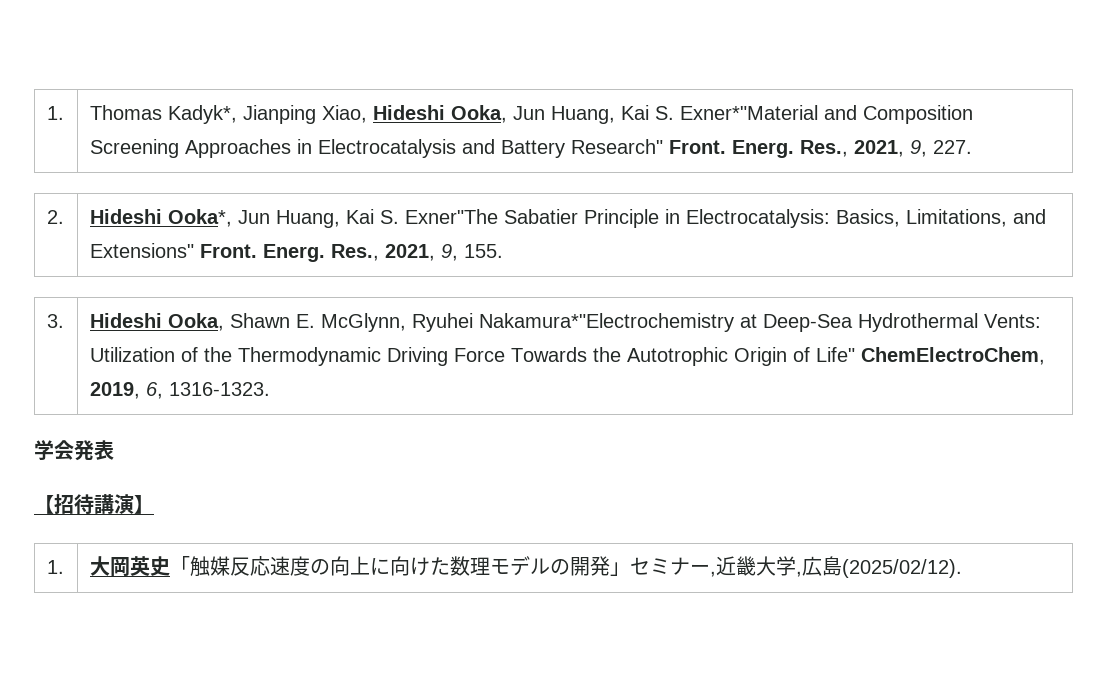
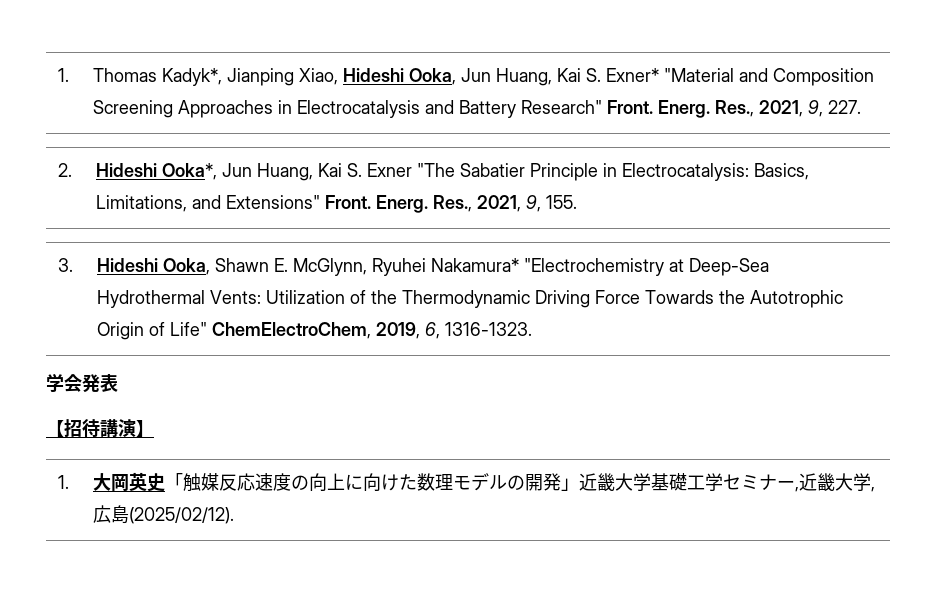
- 1. | Thomas Kadyk*, Jianping Xiao, Hideshi Ooka, Jun Huang, Kai S. Exner*"Material and Composition Screening Approaches in Electrocatalysis and Battery Research" Front. Energ. Res., 2021, 9, 227.
+ 1. | Thomas Kadyk*, Jianping Xiao, Hideshi Ooka, Jun Huang, Kai S. Exner* "Material and Composition Screening Approaches in Electrocatalysis and Battery Research" Front. Energ. Res., 2021, 9, 227.
- 2. | Hideshi Ooka*, Jun Huang, Kai S. Exner"The Sabatier Principle in Electrocatalysis: Basics, Limitations, and Extensions" Front. Energ. Res., 2021, 9, 155.
+ 2. | Hideshi Ooka*, Jun Huang, Kai S. Exner "The Sabatier Principle in Electrocatalysis: Basics, Limitations, and Extensions" Front. Energ. Res., 2021, 9, 155.
- 3. | Hideshi Ooka, Shawn E. McGlynn, Ryuhei Nakamura*"Electrochemistry at Deep-Sea Hydrothermal Vents: Utilization of the Thermodynamic Driving Force Towards the Autotrophic Origin of Life" ChemElectroChem, 2019, 6, 1316-1323.
+ 3. | Hideshi Ooka, Shawn E. McGlynn, Ryuhei Nakamura* "Electrochemistry at Deep-Sea Hydrothermal Vents: Utilization of the Thermodynamic Driving Force Towards the Autotrophic Origin of Life" ChemElectroChem, 2019, 6, 1316-1323.
- 1. | 大岡英史「触媒反応速度の向上に向けた数理モデルの開発」セミナー,近畿大学,広島(2025/02/12).
+ 1. | 大岡英史「触媒反応速度の向上に向けた数理モデルの開発」近畿大学基礎工学セミナー,近畿大学,広島(2025/02/12).

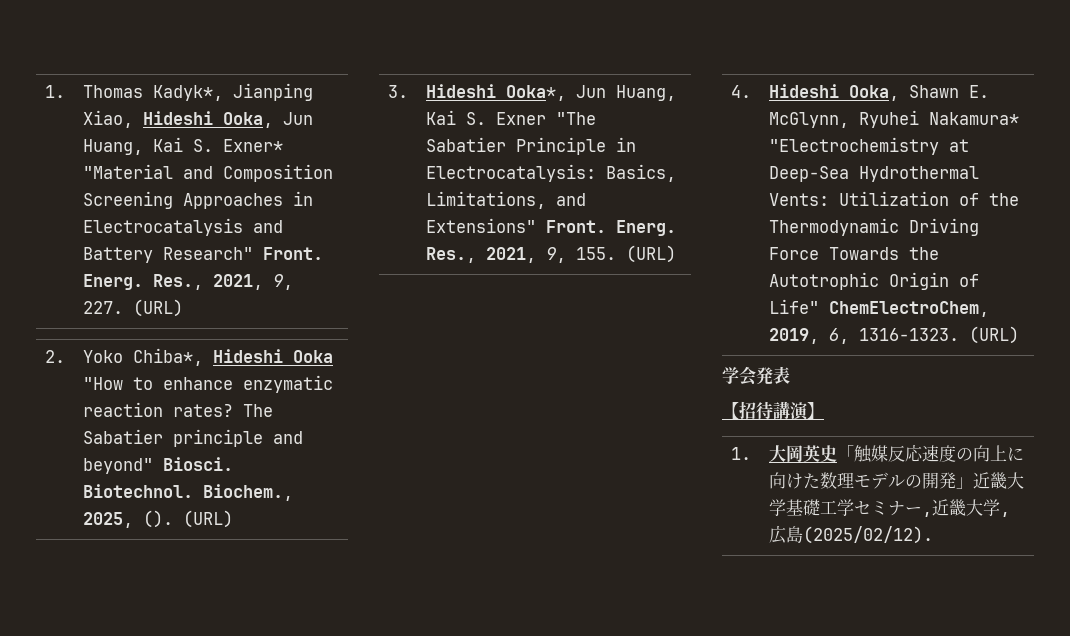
- 1. | Thomas Kadyk*, Jianping Xiao, Hideshi Ooka, Jun Huang, Kai S. Exner* "Material and Composition Screening Approaches in Electrocatalysis and Battery Research" Front. Energ. Res., 2021, 9, 227.
+ 1. | Thomas Kadyk*, Jianping Xiao, Hideshi Ooka, Jun Huang, Kai S. Exner* "Material and Composition Screening Approaches in Electrocatalysis and Battery Research" Front. Energ. Res., 2021, 9, 227. (URL)
- 2. | Hideshi Ooka*, Jun Huang, Kai S. Exner "The Sabatier Principle in Electrocatalysis: Basics, Limitations, and Extensions" Front. Energ. Res., 2021, 9, 155.
- 3. | Hideshi Ooka, Shawn E. McGlynn, Ryuhei Nakamura* "Electrochemistry at Deep-Sea Hydrothermal Vents: Utilization of the Thermodynamic Driving Force Towards the Autotrophic Origin of Life" ChemElectroChem, 2019, 6, 1316-1323.
+ 2. | Yoko Chiba*, Hideshi Ooka "How to enhance enzymatic reaction rates? The Sabatier principle and beyond" Biosci. Biotechnol. Biochem., 2025, (). (URL)
+ 3. | Hideshi Ooka*, Jun Huang, Kai S. Exner "The Sabatier Principle in Electrocatalysis: Basics, Limitations, and Extensions" Front. Energ. Res., 2021, 9, 155. (URL)
+ 4. | Hideshi Ooka, Shawn E. McGlynn, Ryuhei Nakamura* "Electrochemistry at Deep-Sea Hydrothermal Vents: Utilization of the Thermodynamic Driving Force Towards the Autotrophic Origin of Life" ChemElectroChem, 2019, 6, 1316-1323. (URL)

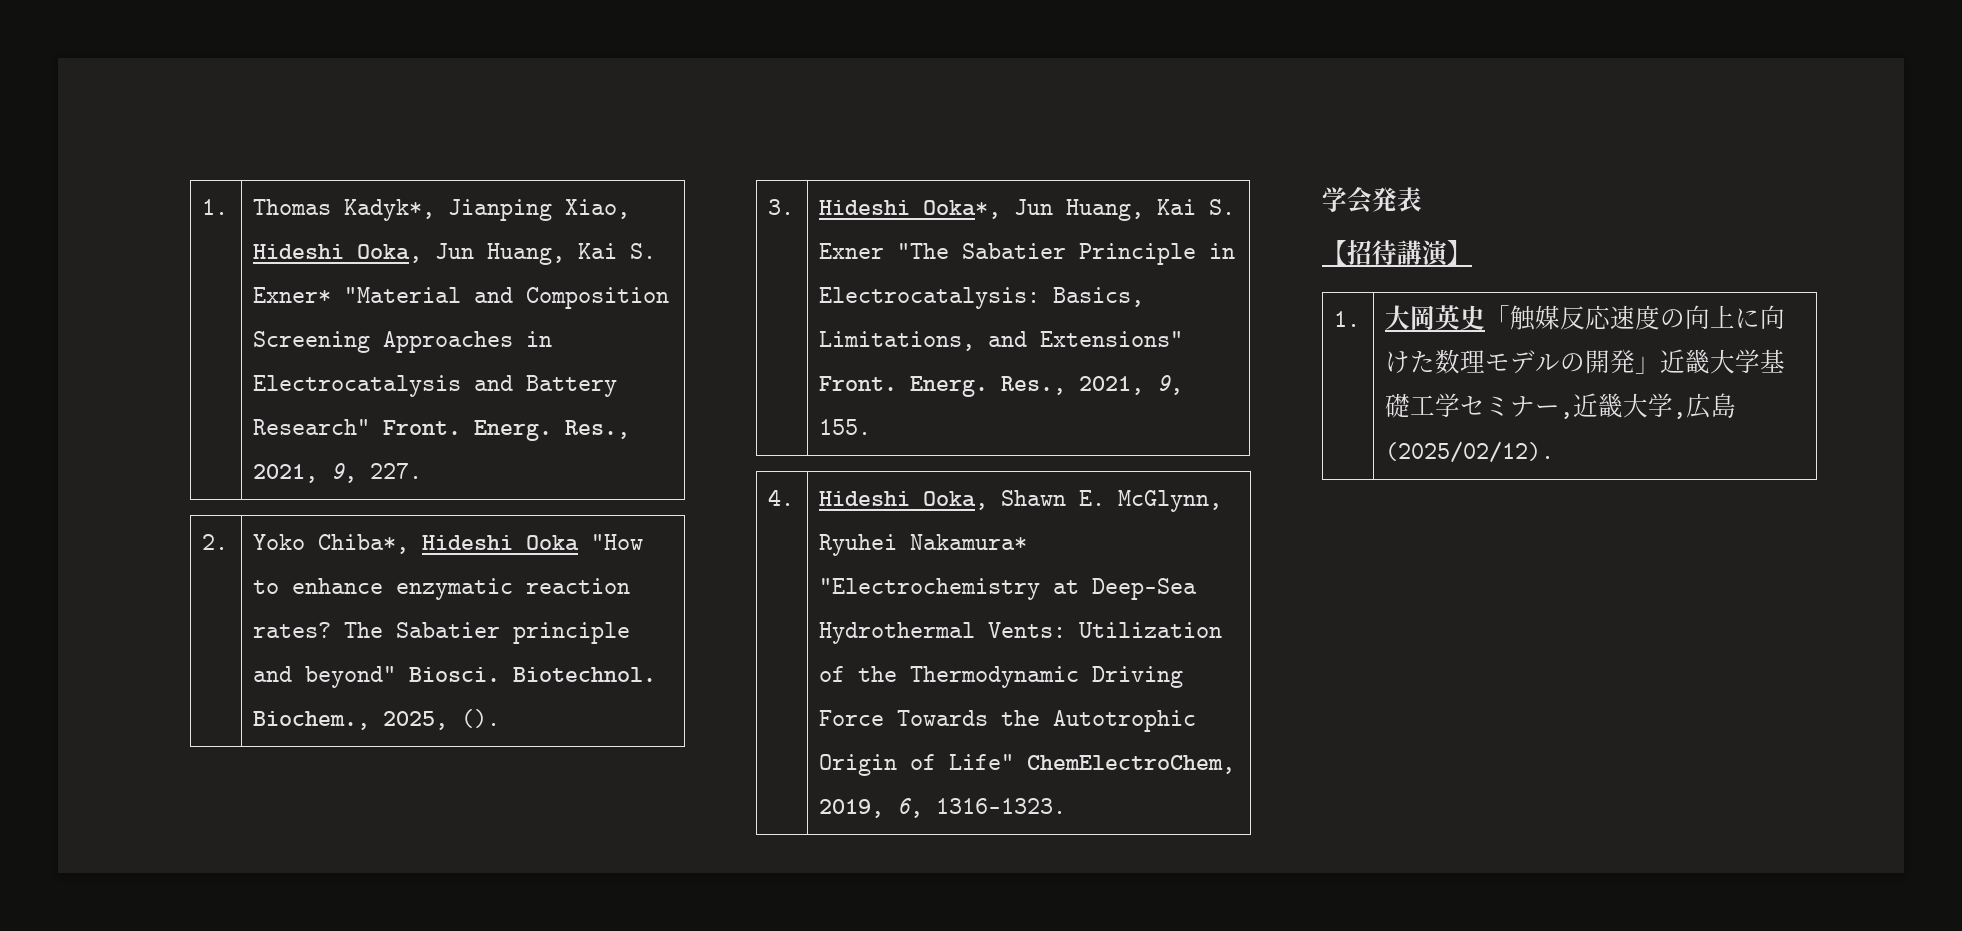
- 1. | Thomas Kadyk*, Jianping Xiao, Hideshi Ooka, Jun Huang, Kai S. Exner* "Material and Composition Screening Approaches in Electrocatalysis and Battery Research" Front. Energ. Res., 2021, 9, 227. (URL)
+ 1. | Thomas Kadyk*, Jianping Xiao, Hideshi Ooka, Jun Huang, Kai S. Exner* "Material and Composition Screening Approaches in Electrocatalysis and Battery Research" Front. Energ. Res., 2021, 9, 227.
- 2. | Yoko Chiba*, Hideshi Ooka "How to enhance enzymatic reaction rates? The Sabatier principle and beyond" Biosci. Biotechnol. Biochem., 2025, (). (URL)
+ 2. | Yoko Chiba*, Hideshi Ooka "How to enhance enzymatic reaction rates? The Sabatier principle and beyond" Biosci. Biotechnol. Biochem., 2025, ().
- 3. | Hideshi Ooka*, Jun Huang, Kai S. Exner "The Sabatier Principle in Electrocatalysis: Basics, Limitations, and Extensions" Front. Energ. Res., 2021, 9, 155. (URL)
+ 3. | Hideshi Ooka*, Jun Huang, Kai S. Exner "The Sabatier Principle in Electrocatalysis: Basics, Limitations, and Extensions" Front. Energ. Res., 2021, 9, 155.
- 4. | Hideshi Ooka, Shawn E. McGlynn, Ryuhei Nakamura* "Electrochemistry at Deep-Sea Hydrothermal Vents: Utilization of the Thermodynamic Driving Force Towards the Autotrophic Origin of Life" ChemElectroChem, 2019, 6, 1316-1323. (URL)
+ 4. | Hideshi Ooka, Shawn E. McGlynn, Ryuhei Nakamura* "Electrochemistry at Deep-Sea Hydrothermal Vents: Utilization of the Thermodynamic Driving Force Towards the Autotrophic Origin of Life" ChemElectroChem, 2019, 6, 1316-1323.

